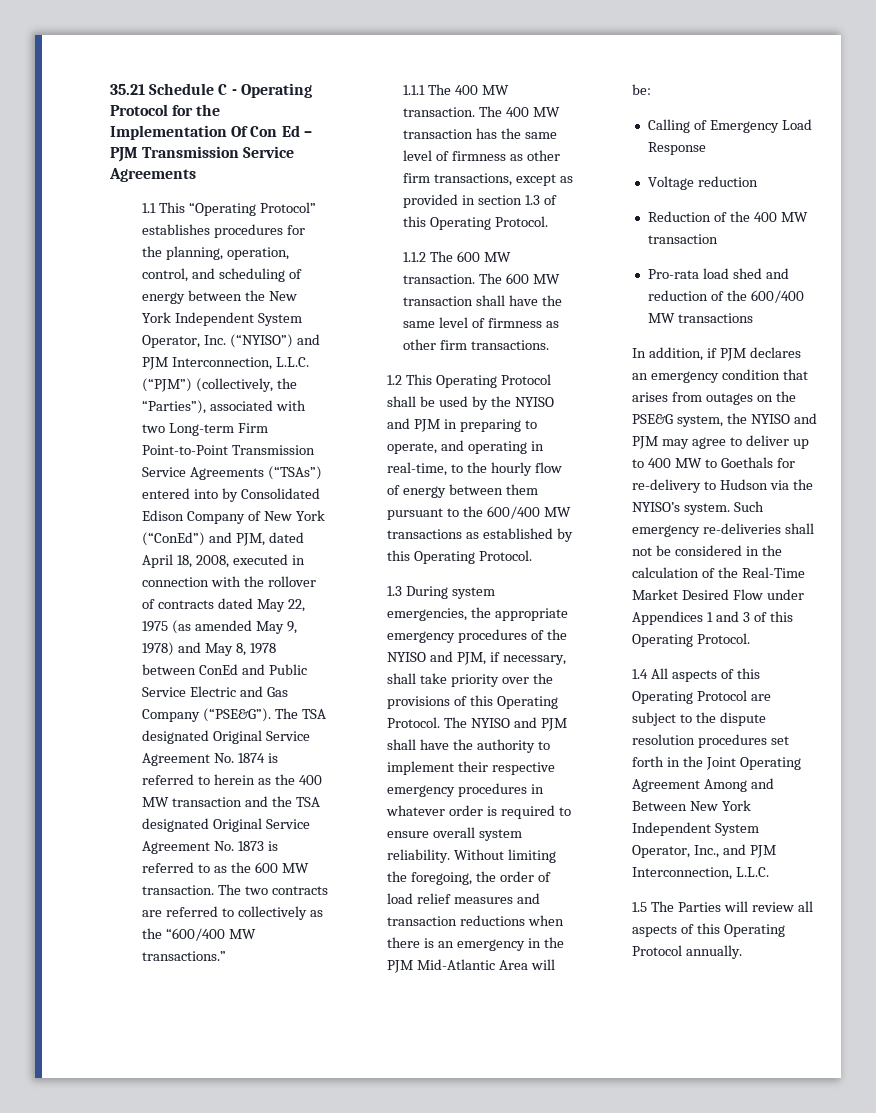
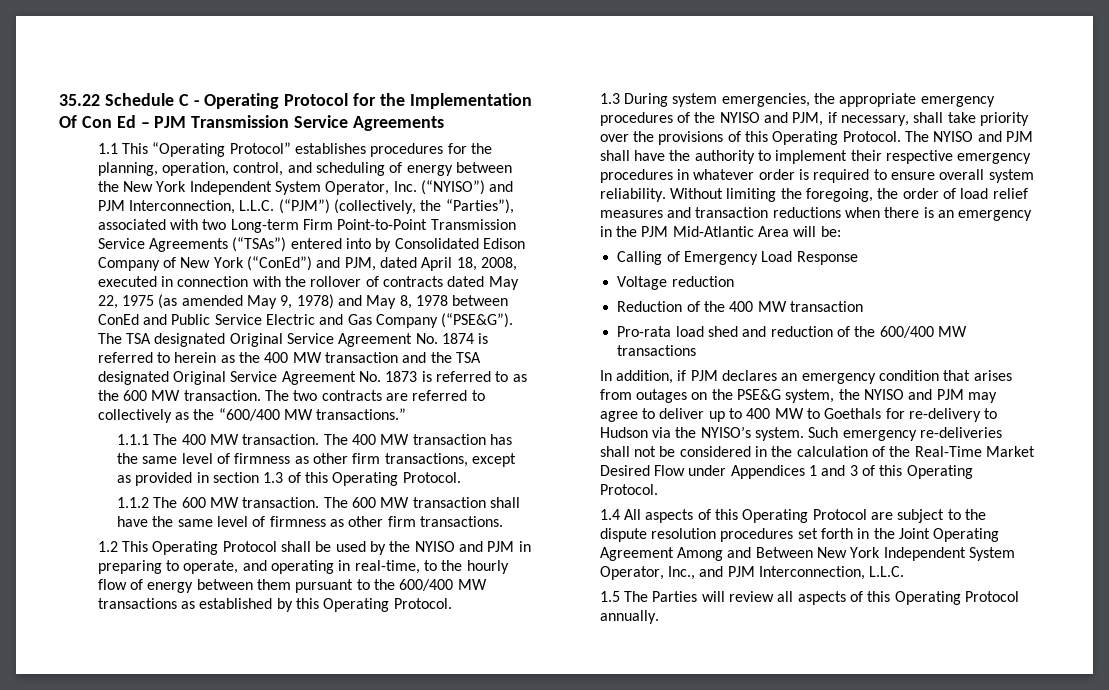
- 35.21 Schedule C - Operating Protocol for the Implementation Of Con Ed – PJM Transmission Service Agreements
+ 35.22 Schedule C - Operating Protocol for the Implementation Of Con Ed – PJM Transmission Service Agreements

